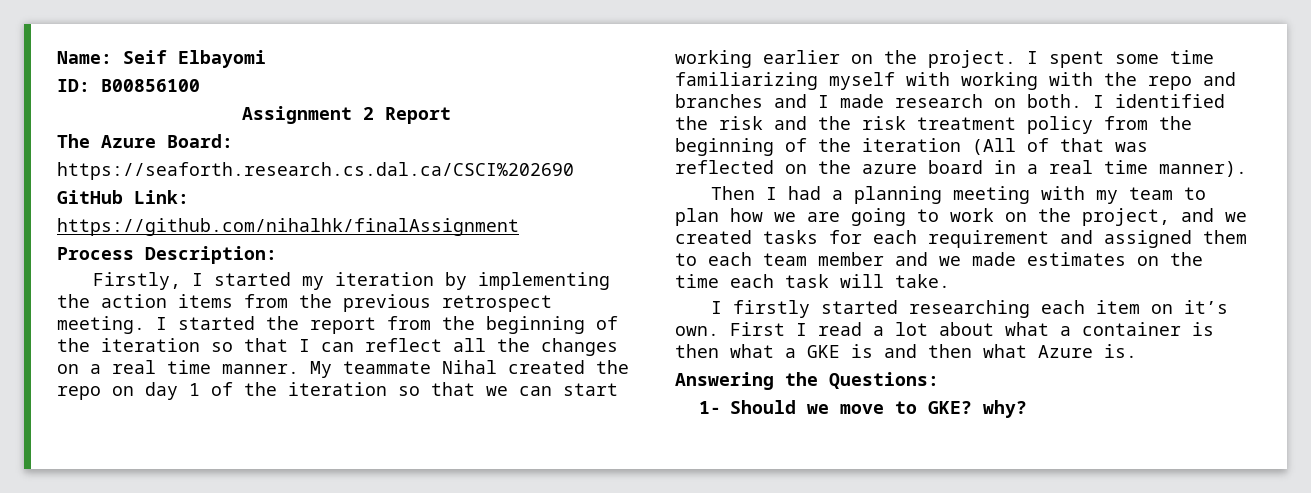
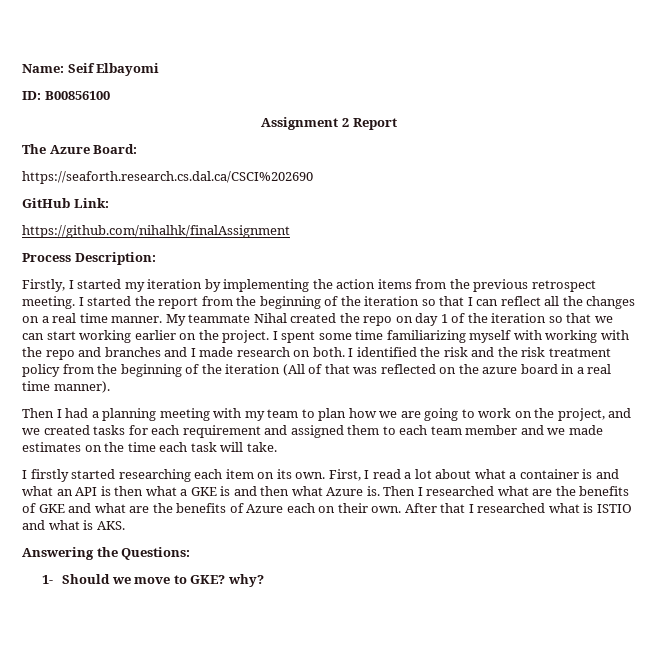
- I firstly started researching each item on it’s own. First I read a lot about what a container is then what a GKE is and then what Azure is.
+ I firstly started researching each item on its own. First, I read a lot about what a container is and what an API is then what a GKE is and then what Azure is. Then I researched what are the benefits of GKE and what are the benefits of Azure each on their own. After that I researched what is ISTIO and what is AKS.

